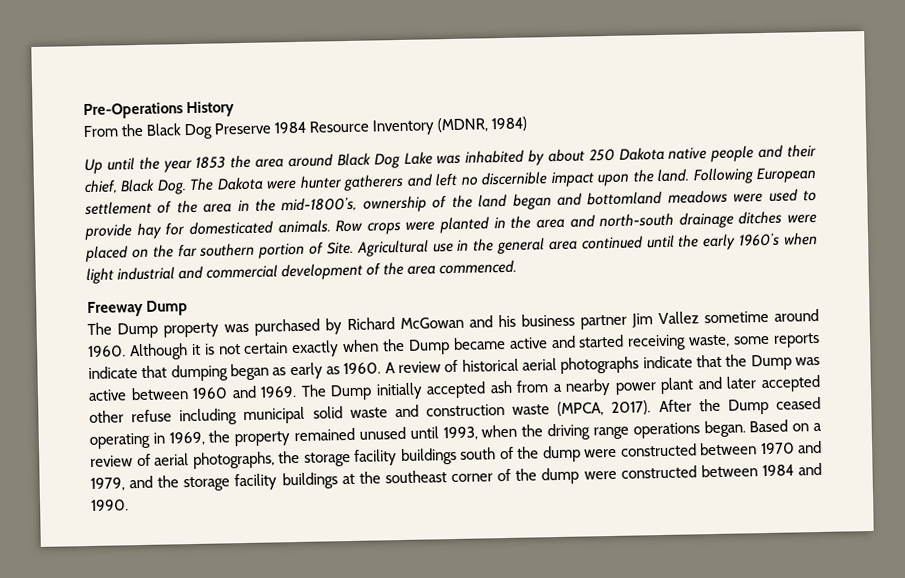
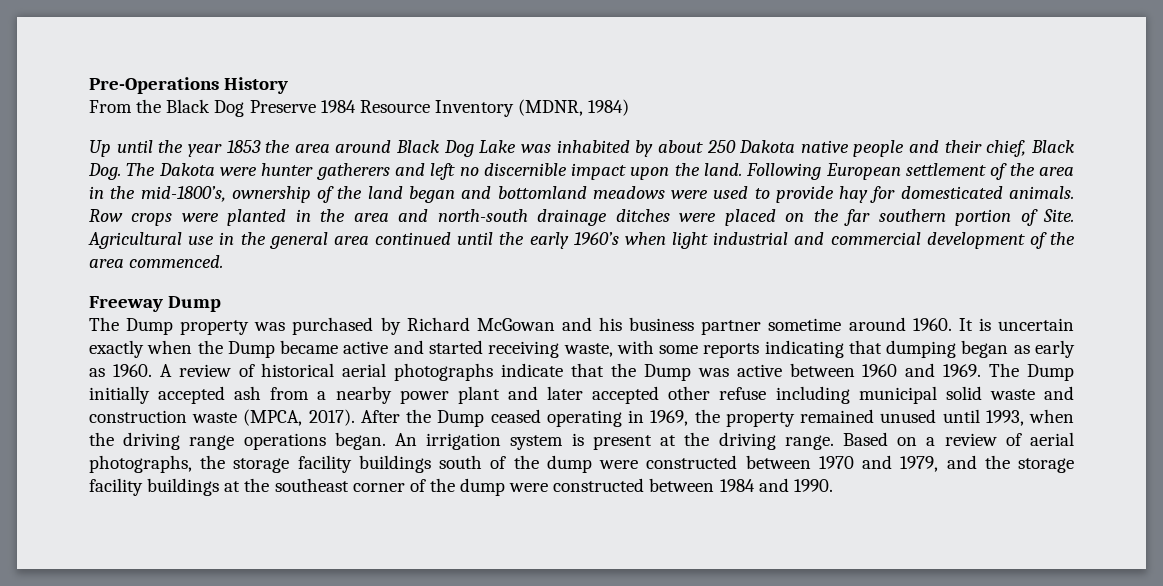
- The Dump property was purchased by Richard McGowan and his business partner Jim Vallez sometime around 1960.
+ The Dump property was purchased by Richard McGowan and his business partner sometime around 1960.
- Although it is not certain exactly when the Dump became active and started receiving waste, some reports indicate that dumping began as early as 1960.
+ It is uncertain exactly when the Dump became active and started receiving waste, with some reports indicating that dumping began as early as 1960.
+ An irrigation system is present at the driving range.

